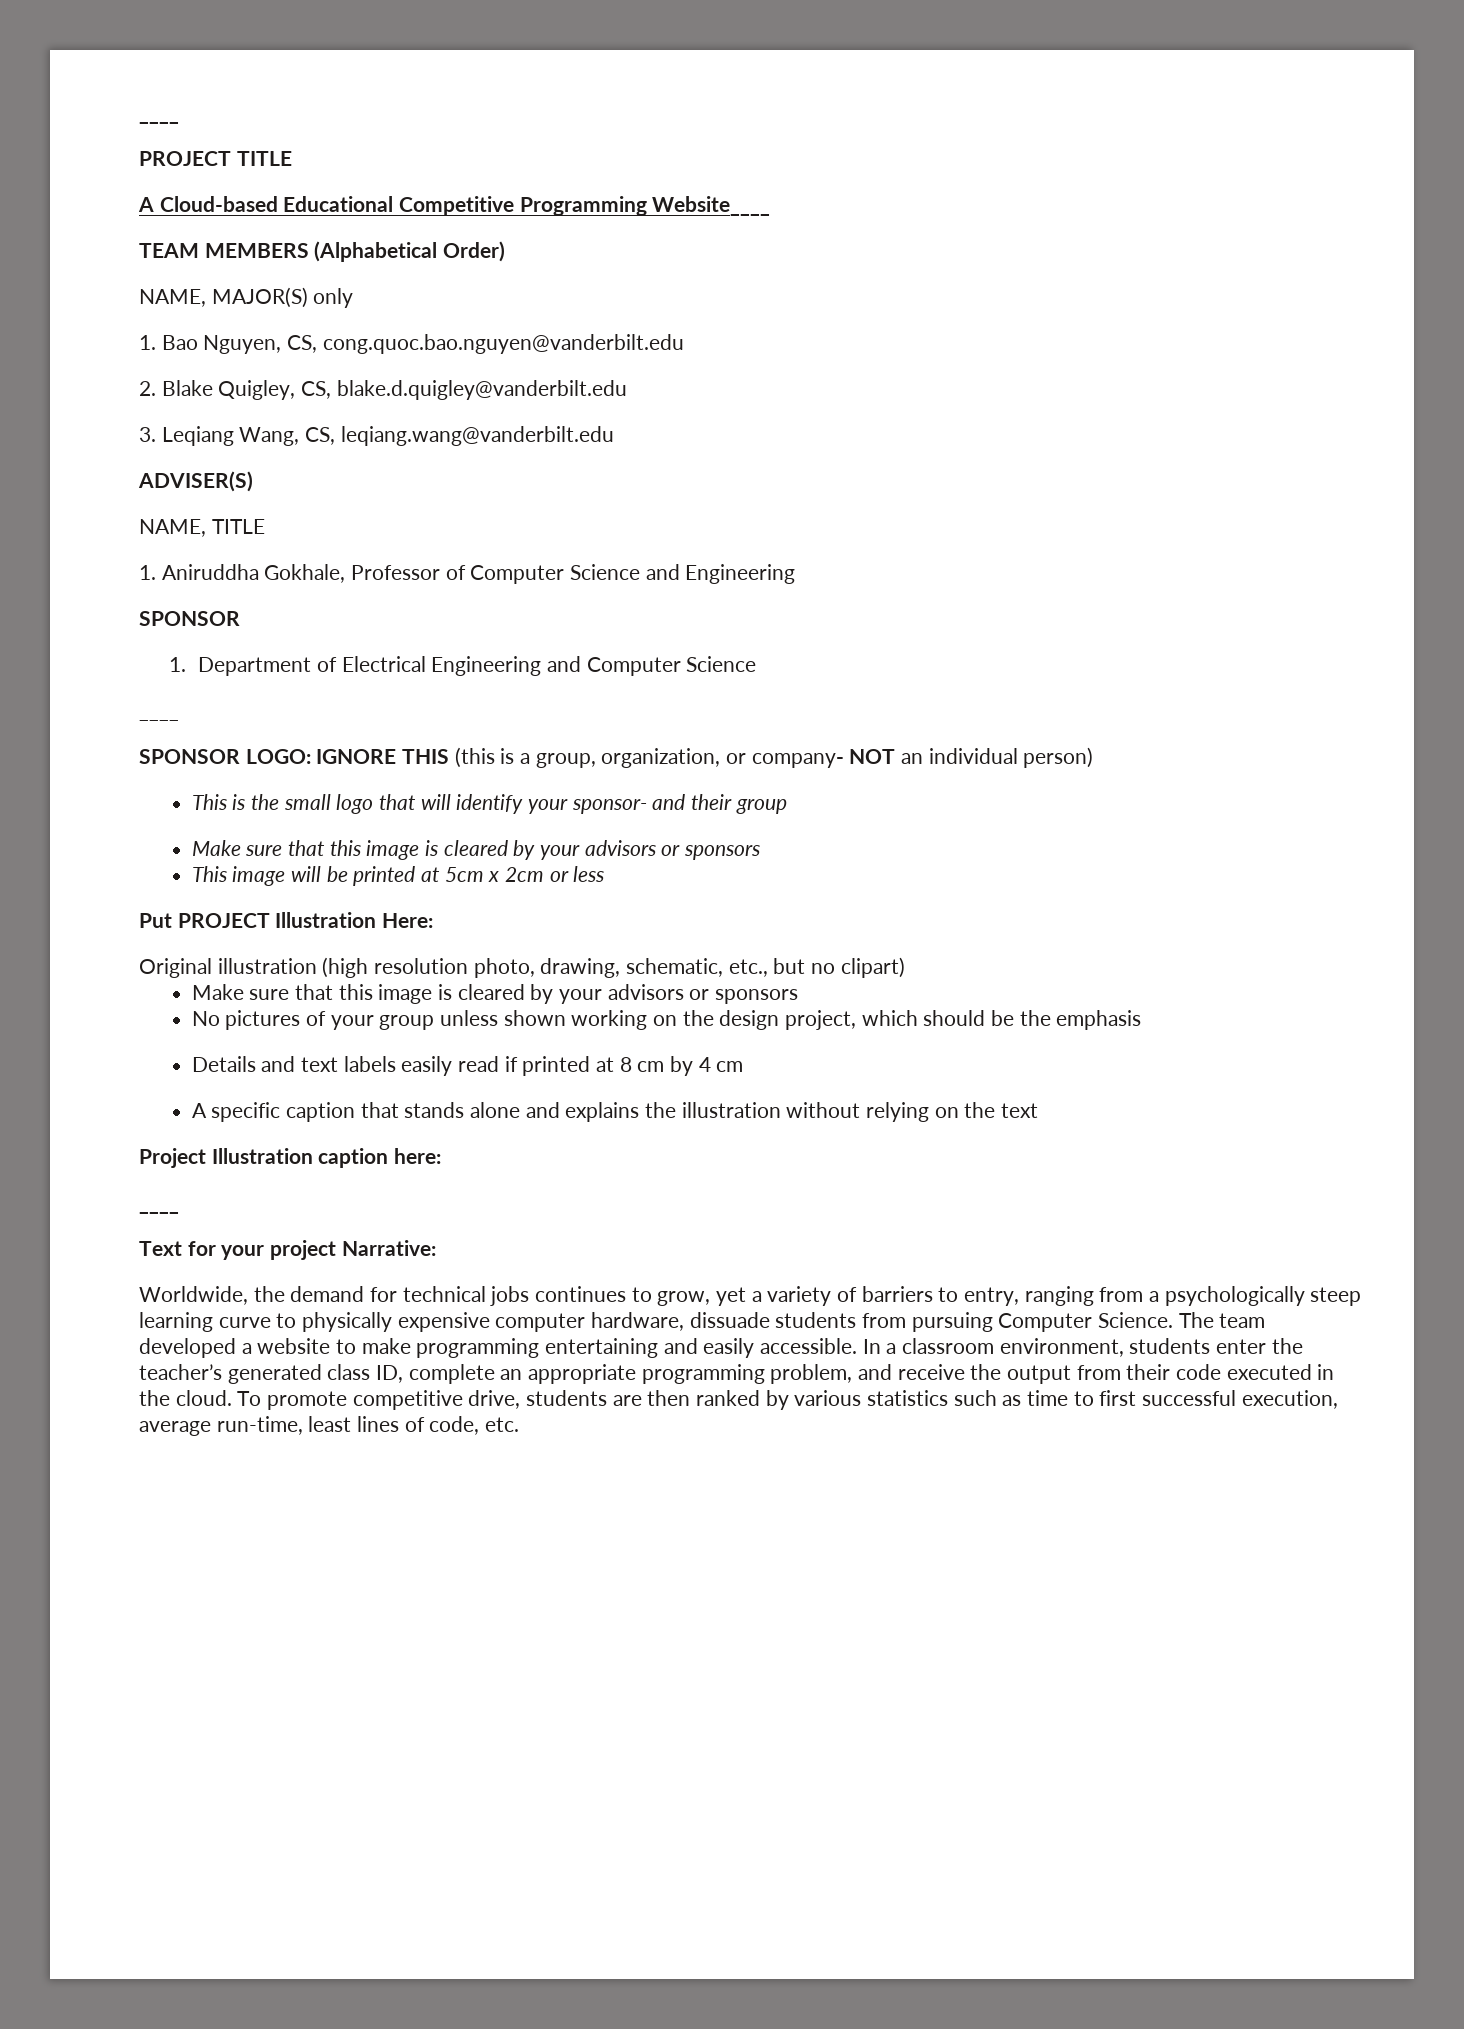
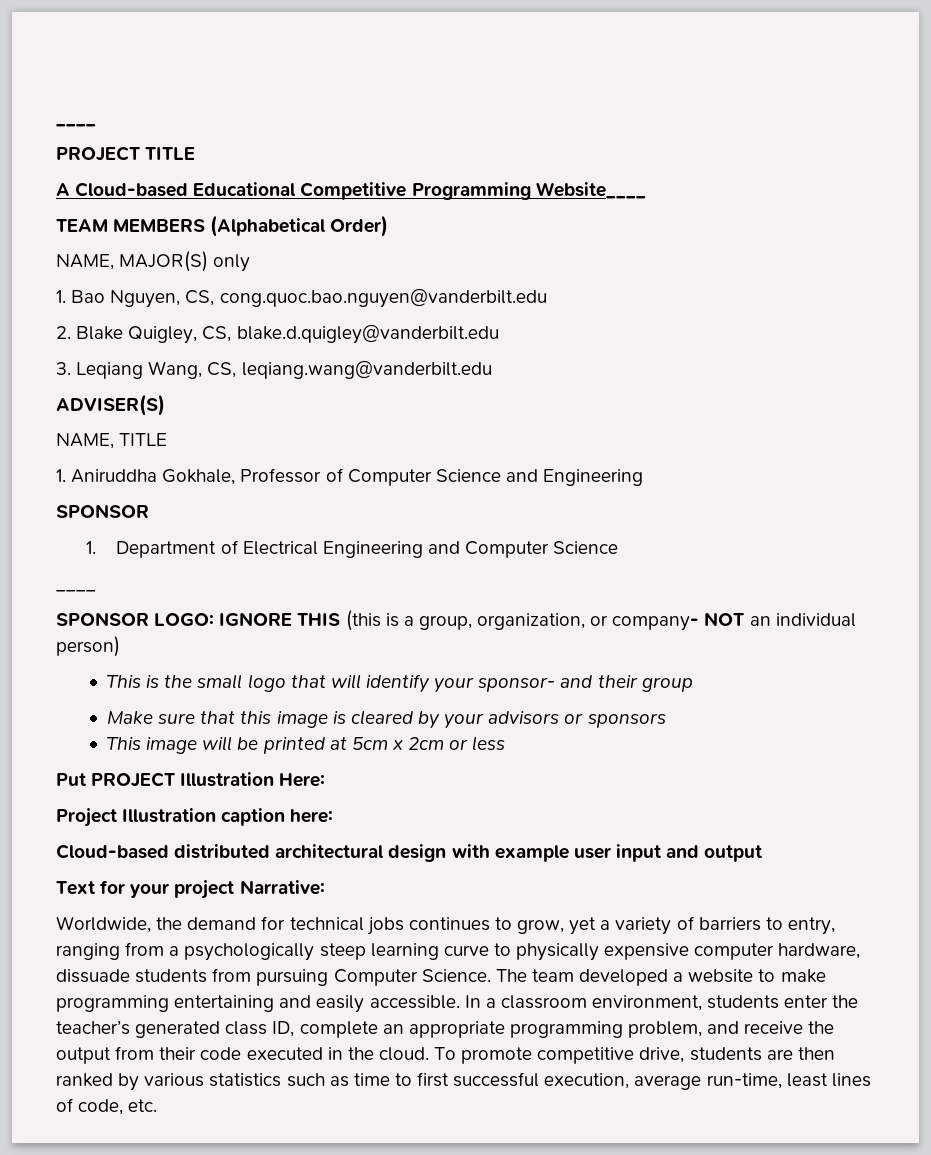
- Original illustration (high resolution photo, drawing, schematic, etc., but no clipart)
- Make sure that this image is cleared by your advisors or sponsors
- No pictures of your group unless shown working on the design project, which should be the emphasis
- Details and text labels easily read if printed at 8 cm by 4 cm
- A specific caption that stands alone and explains the illustration without relying on the text
  Project Illustration caption here:
- ____
+ Cloud-based distributed architectural design with example user input and output

